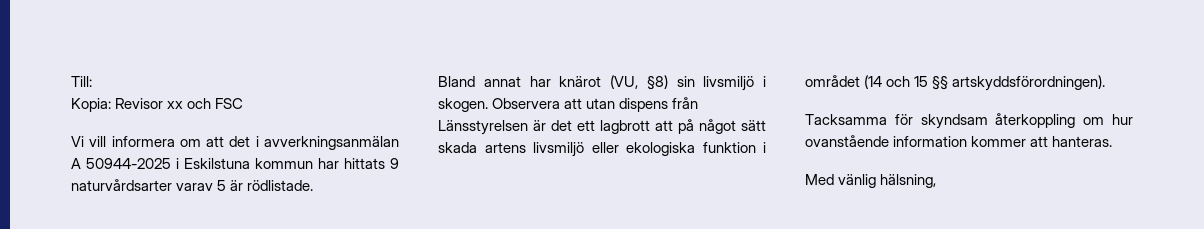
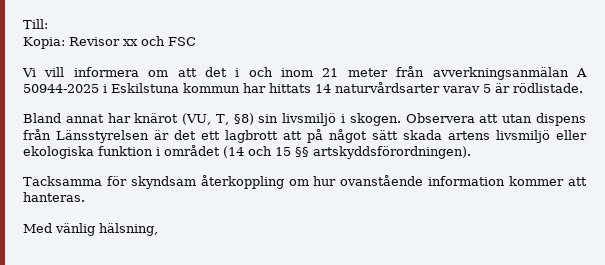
- Vi vill informera om att det i avverkningsanmälan A 50944-2025 i Eskilstuna kommun har hittats 9 naturvårdsarter varav 5 är rödlistade.
+ Vi vill informera om att det i och inom 21 meter från avverkningsanmälan A 50944-2025 i Eskilstuna kommun har hittats 14 naturvårdsarter varav 5 är rödlistade.
- Bland annat har knärot (VU, §8) sin livsmiljö i skogen.
+ Bland annat har knärot (VU, T, §8) sin livsmiljö i skogen.

